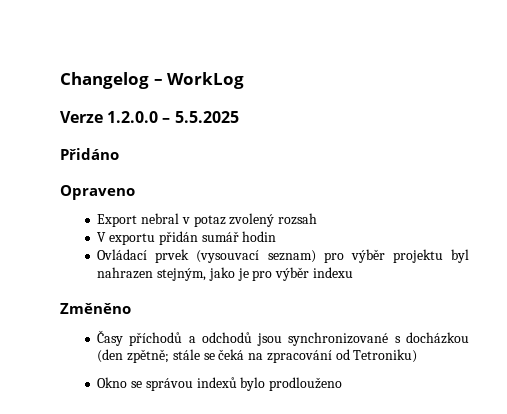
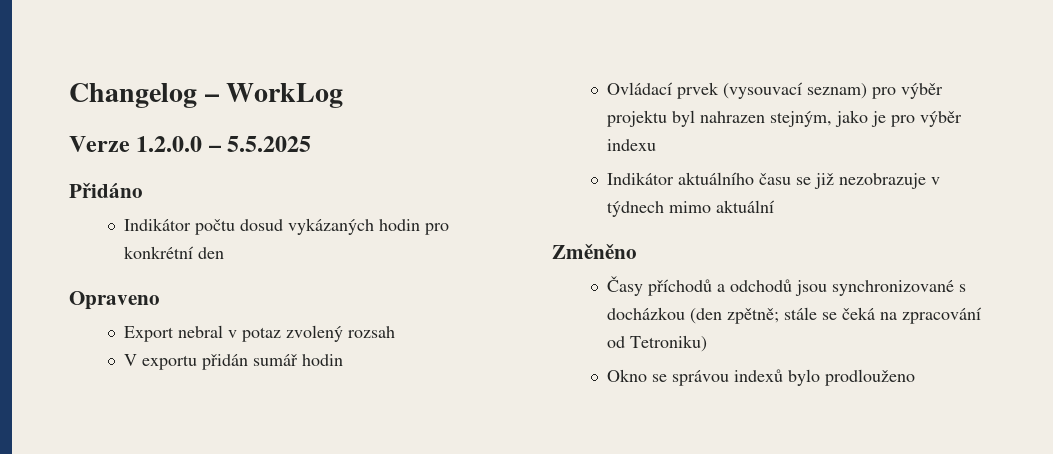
+ Indikátor počtu dosud vykázaných hodin pro konkrétní den
+ Indikátor aktuálního času se již nezobrazuje v týdnech mimo aktuální

